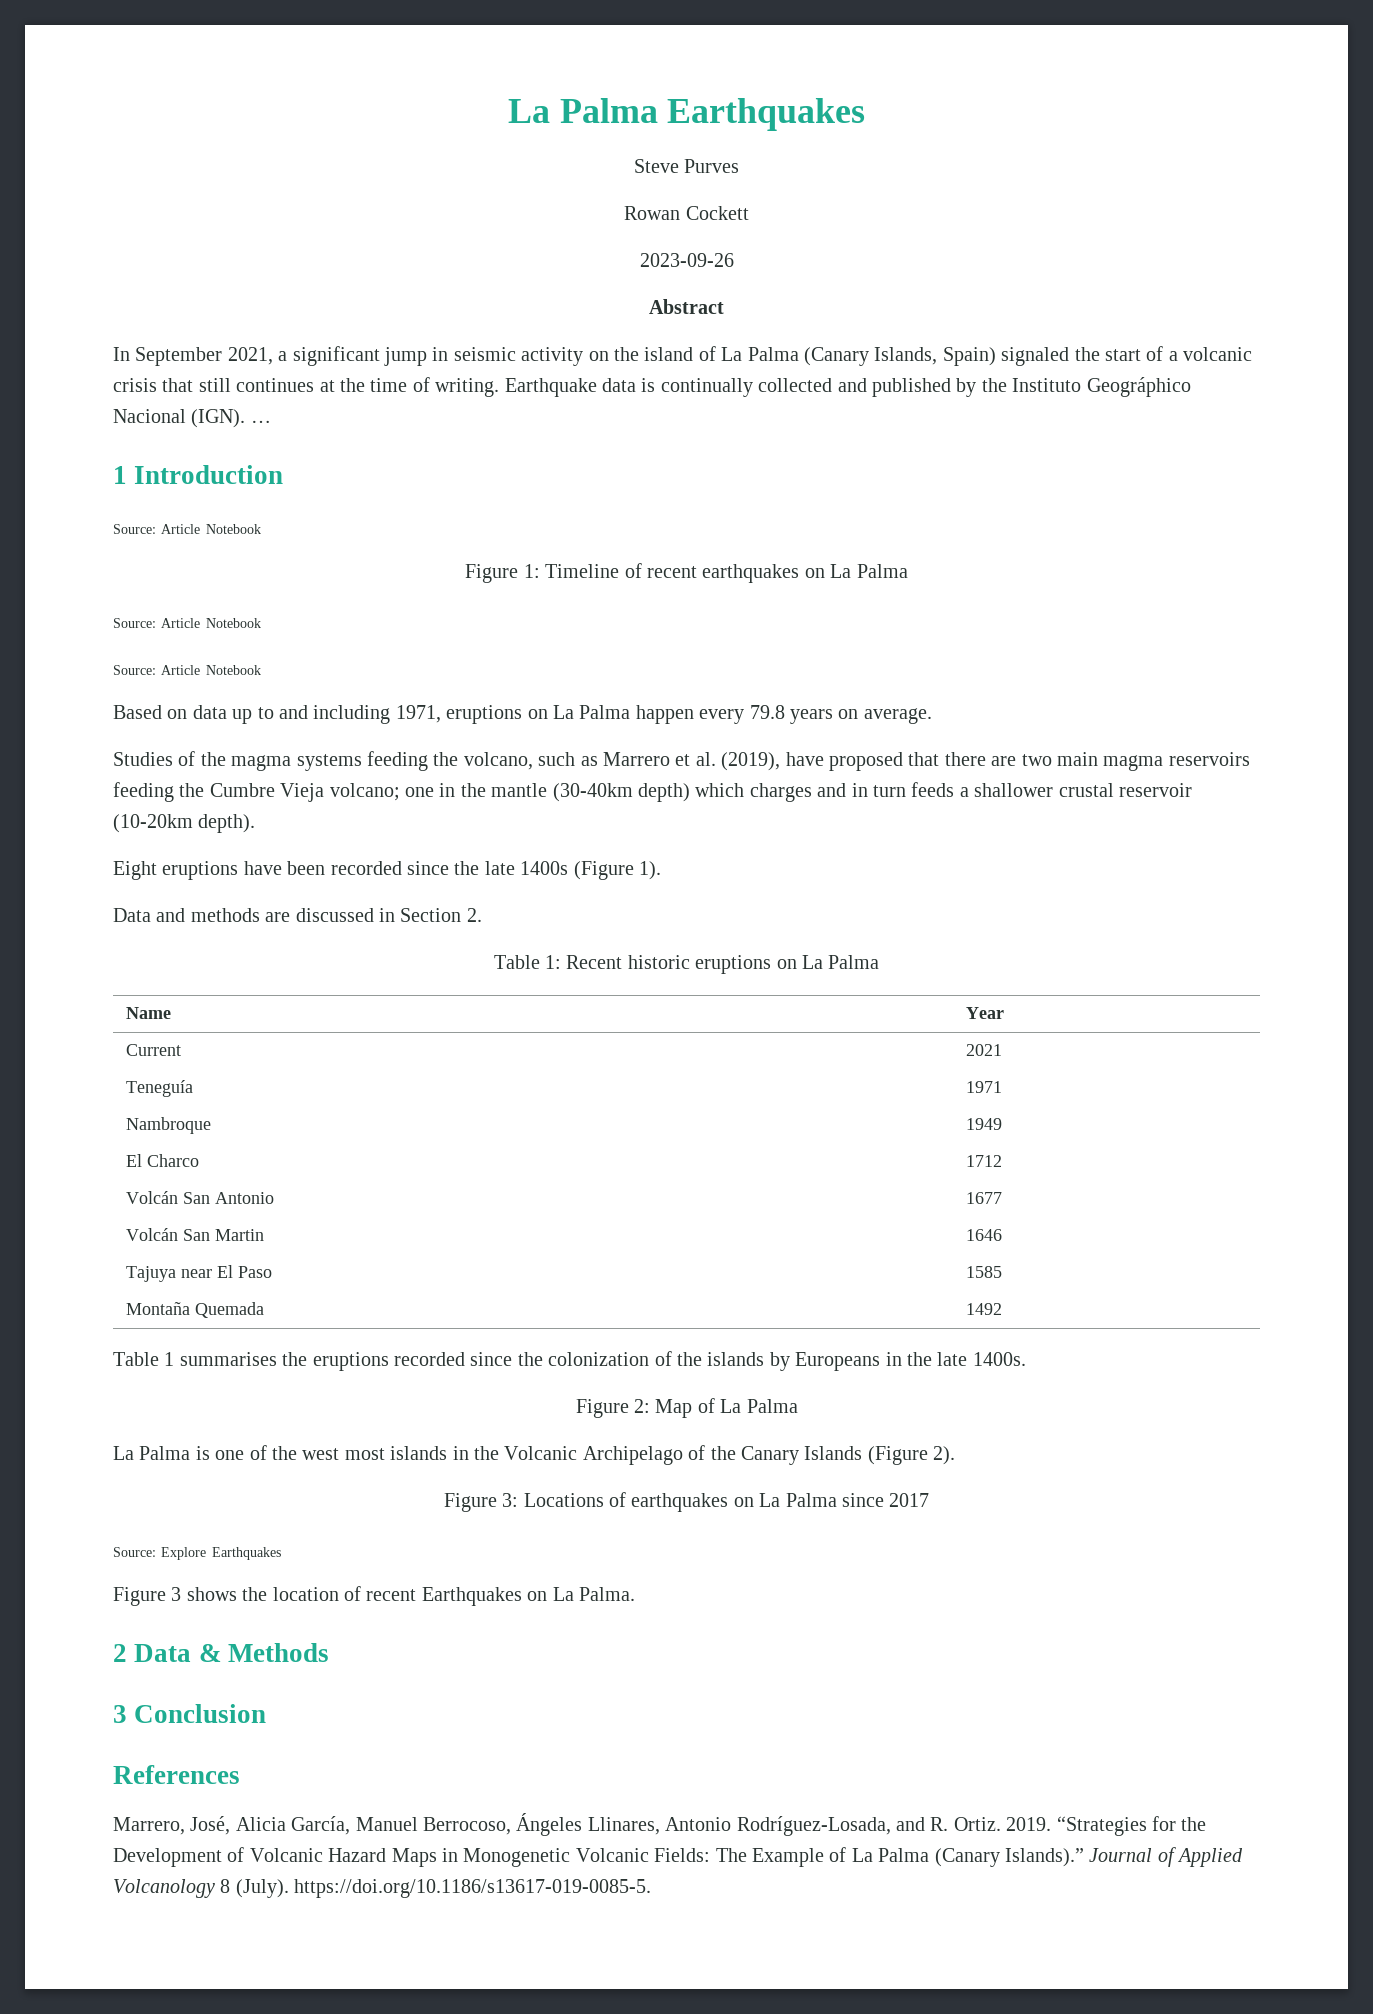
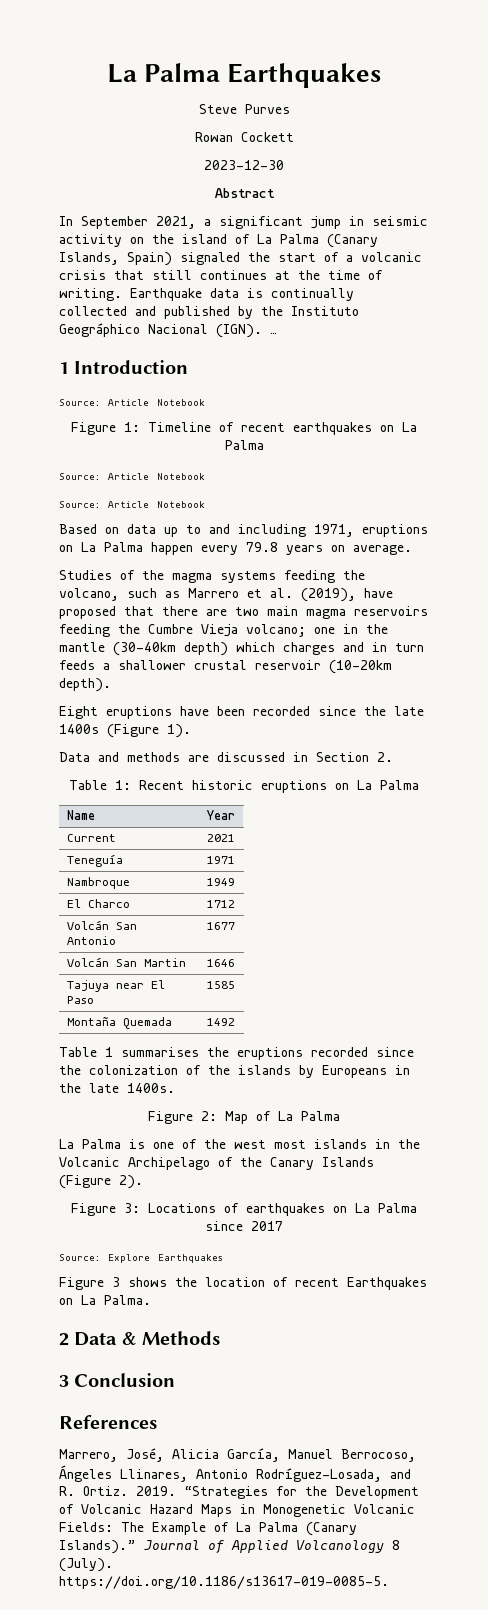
- 2023-09-26
+ 2023-12-30

